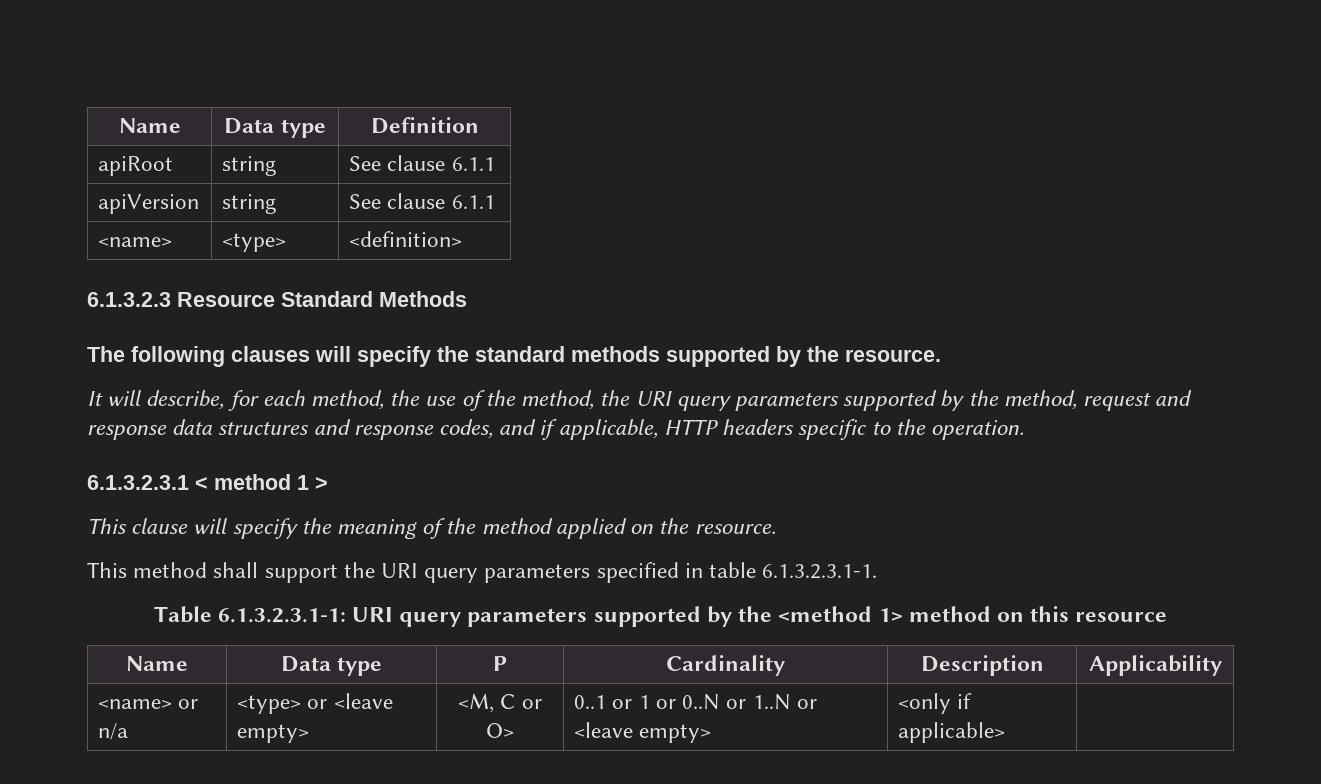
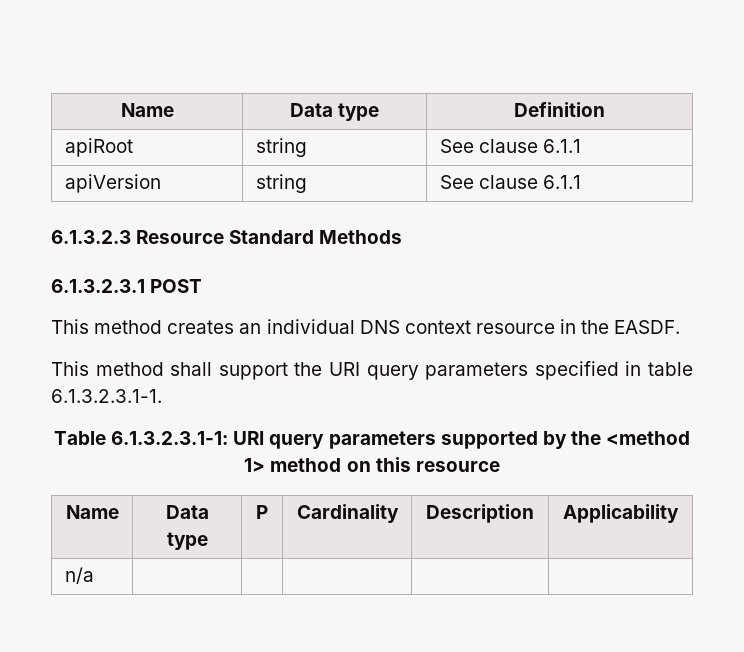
- <name> | <type> | <definition>
- The following clauses will specify the standard methods supported by the resource.
- It will describe, for each method, the use of the method, the URI query parameters supported by the method, request and response data structures and response codes, and if applicable, HTTP headers specific to the operation.
- 6.1.3.2.3.1 < method 1 >
- This clause will specify the meaning of the method applied on the resource.
+ 6.1.3.2.3.1 POST
+ This method creates an individual DNS context resource in the EASDF.
- <name> or n/a | <type> or <leave empty> | <M, C or O> | 0..1 or 1 or 0..N or 1..N or <leave empty> | <only if applicable> |
+ n/a | | | | |

